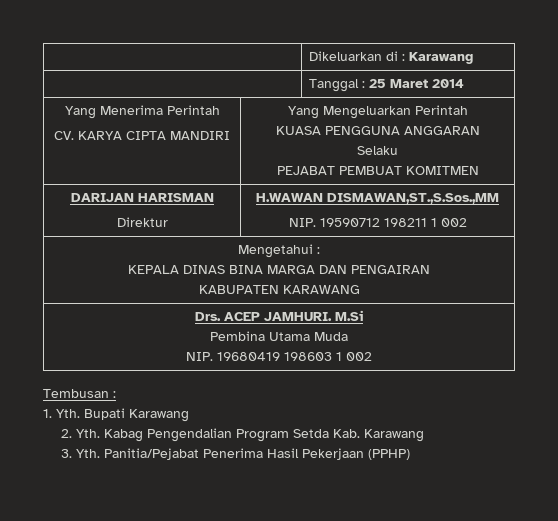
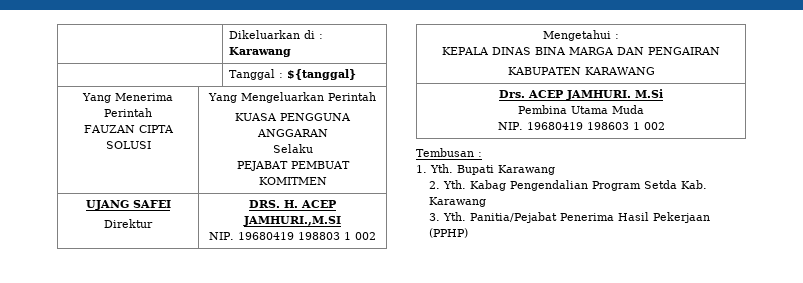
- | Tanggal : 25 Maret 2014
+ | Tanggal : ${tanggal}
  Yang Menerima Perintah
- CV. KARYA CIPTA MANDIRI | Yang Mengeluarkan Perintah
+ FAUZAN CIPTA SOLUSI | Yang Mengeluarkan Perintah
- DARIJAN HARISMAN
- Direktur | H.WAWAN DISMAWAN,ST.,S.Sos.,MM
- NIP. 19590712 198211 1 002
+ UJANG SAFEI
+ Direktur | DRS. H. ACEP JAMHURI.,M.SI
+ NIP. 19680419 198803 1 002

